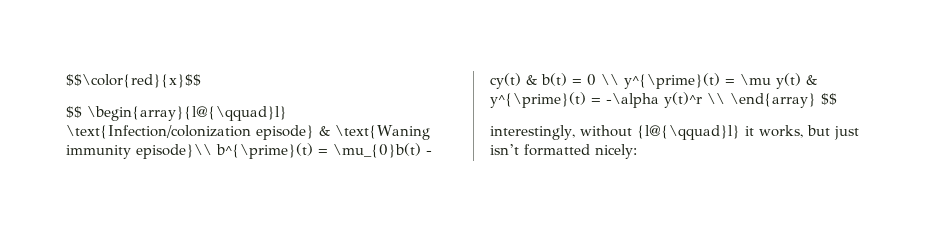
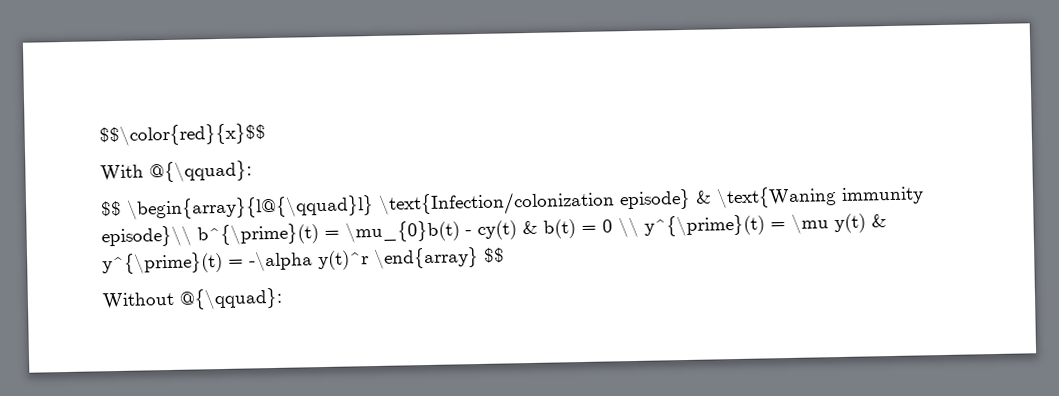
+ With @{\qquad}:
- $$ \begin{array}{l@{\qquad}l} \text{Infection/colonization episode} & \text{Waning immunity episode}\\ b^{\prime}(t) = \mu_{0}b(t) - cy(t) & b(t) = 0 \\ y^{\prime}(t) = \mu y(t) & y^{\prime}(t) = -\alpha y(t)^r \\ \end{array} $$
+ $$ \begin{array}{l@{\qquad}l} \text{Infection/colonization episode} & \text{Waning immunity episode}\\ b^{\prime}(t) = \mu_{0}b(t) - cy(t) & b(t) = 0 \\ y^{\prime}(t) = \mu y(t) & y^{\prime}(t) = -\alpha y(t)^r \end{array} $$
- interestingly, without {l@{\qquad}l} it works, but just isn’t formatted nicely:
+ Without @{\qquad}:

